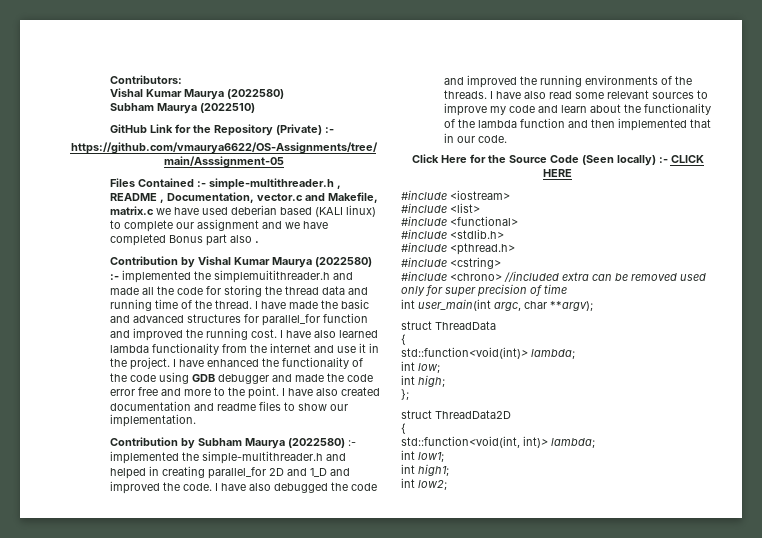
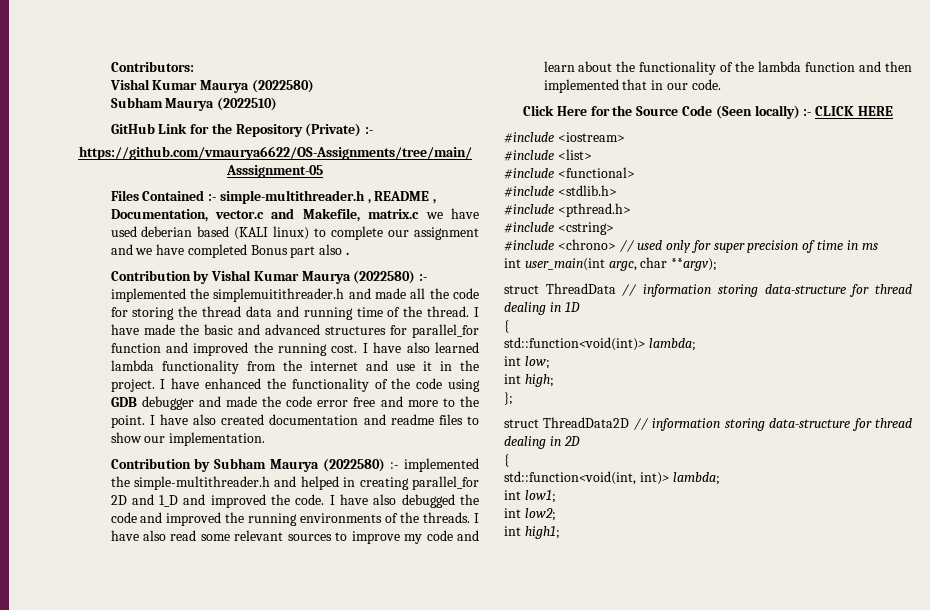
- #include <chrono> //included extra can be removed used only for super precision of time
+ #include <chrono> // used only for super precision of time in ms
- struct ThreadData
+ struct ThreadData // information storing data-structure for thread dealing in 1D
- struct ThreadData2D
+ struct ThreadData2D // information storing data-structure for thread dealing in 2D
+ int low2;
  int high1;
- int low2;

